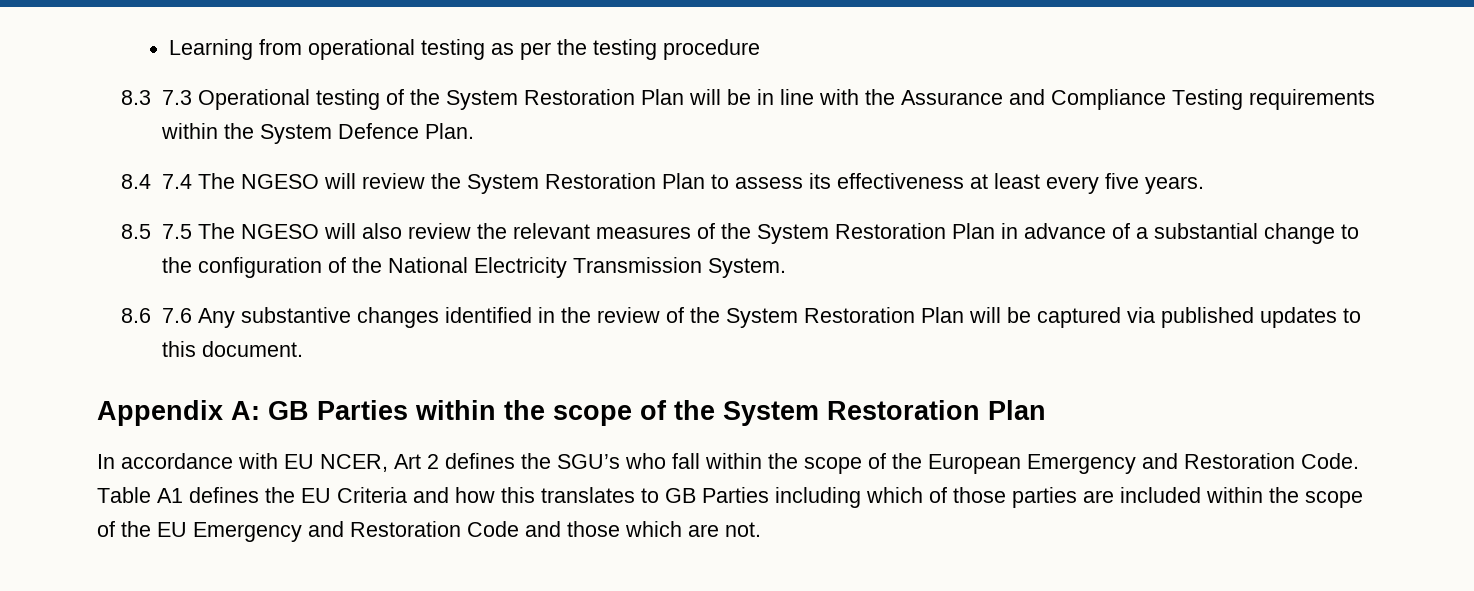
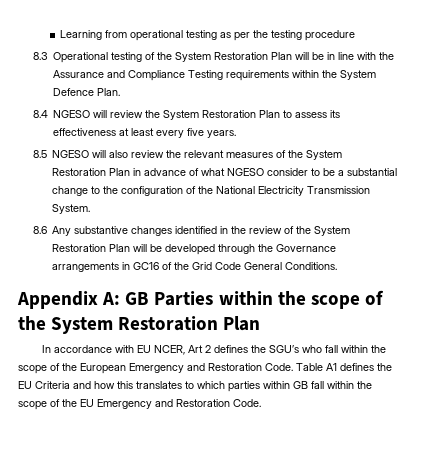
- 8.3 7.3 Operational testing of the System Restoration Plan will be in line with the Assurance and Compliance Testing requirements within the System Defence Plan.
+ 8.3 Operational testing of the System Restoration Plan will be in line with the Assurance and Compliance Testing requirements within the System Defence Plan.
- 8.4 7.4 The NGESO will review the System Restoration Plan to assess its effectiveness at least every five years.
+ 8.4 NGESO will review the System Restoration Plan to assess its effectiveness at least every five years.
- 8.5 7.5 The NGESO will also review the relevant measures of the System Restoration Plan in advance of a substantial change to the configuration of the National Electricity Transmission System.
+ 8.5 NGESO will also review the relevant measures of the System Restoration Plan in advance of what NGESO consider to be a substantial change to the configuration of the National Electricity Transmission System.
- 8.6 7.6 Any substantive changes identified in the review of the System Restoration Plan will be captured via published updates to this document.
+ 8.6 Any substantive changes identified in the review of the System Restoration Plan will be developed through the Governance arrangements in GC16 of the Grid Code General Conditions.
- Table A1 defines the EU Criteria and how this translates to GB Parties including which of those parties are included within the scope of the EU Emergency and Restoration Code and those which are not.
+ Table A1 defines the EU Criteria and how this translates to which parties within GB fall within the scope of the EU Emergency and Restoration Code.

